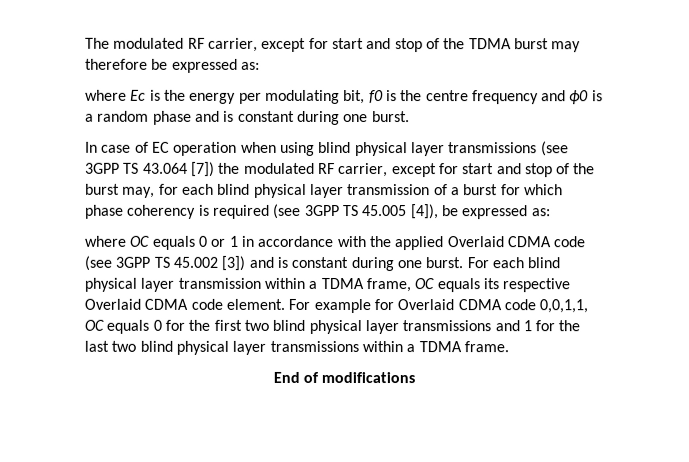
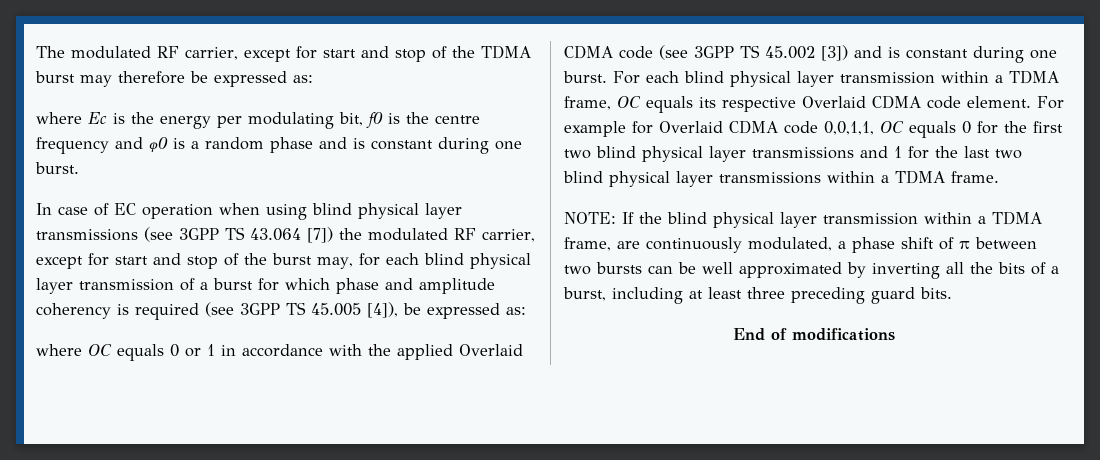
- In case of EC operation when using blind physical layer transmissions (see 3GPP TS 43.064 [7]) the modulated RF carrier, except for start and stop of the burst may, for each blind physical layer transmission of a burst for which phase coherency is required (see 3GPP TS 45.005 [4]), be expressed as:
+ In case of EC operation when using blind physical layer transmissions (see 3GPP TS 43.064 [7]) the modulated RF carrier, except for start and stop of the burst may, for each blind physical layer transmission of a burst for which phase and amplitude coherency is required (see 3GPP TS 45.005 [4]), be expressed as:
+ NOTE: If the blind physical layer transmission within a TDMA frame, are continuously modulated, a phase shift of π between two bursts can be well approximated by inverting all the bits of a burst, including at least three preceding guard bits.

